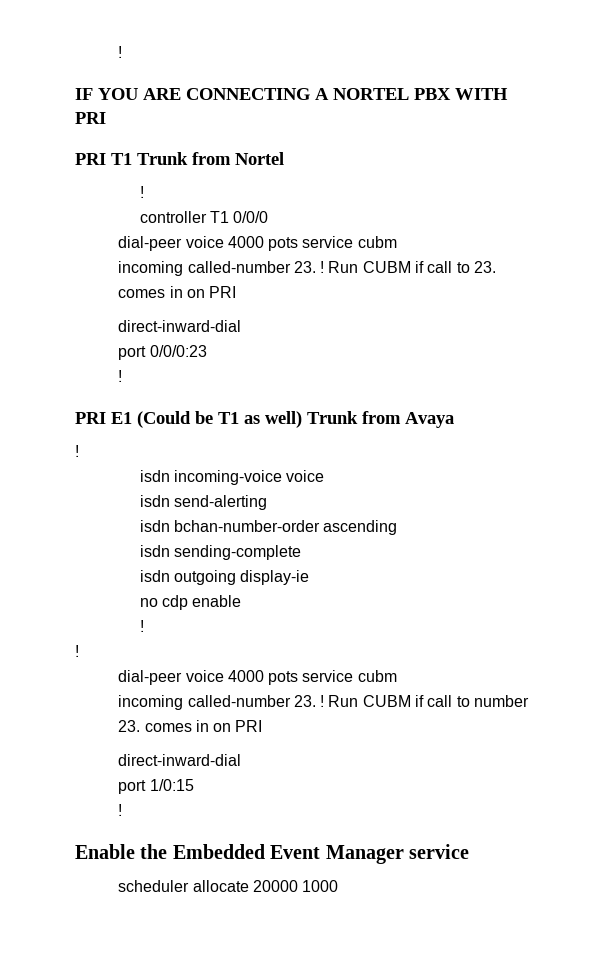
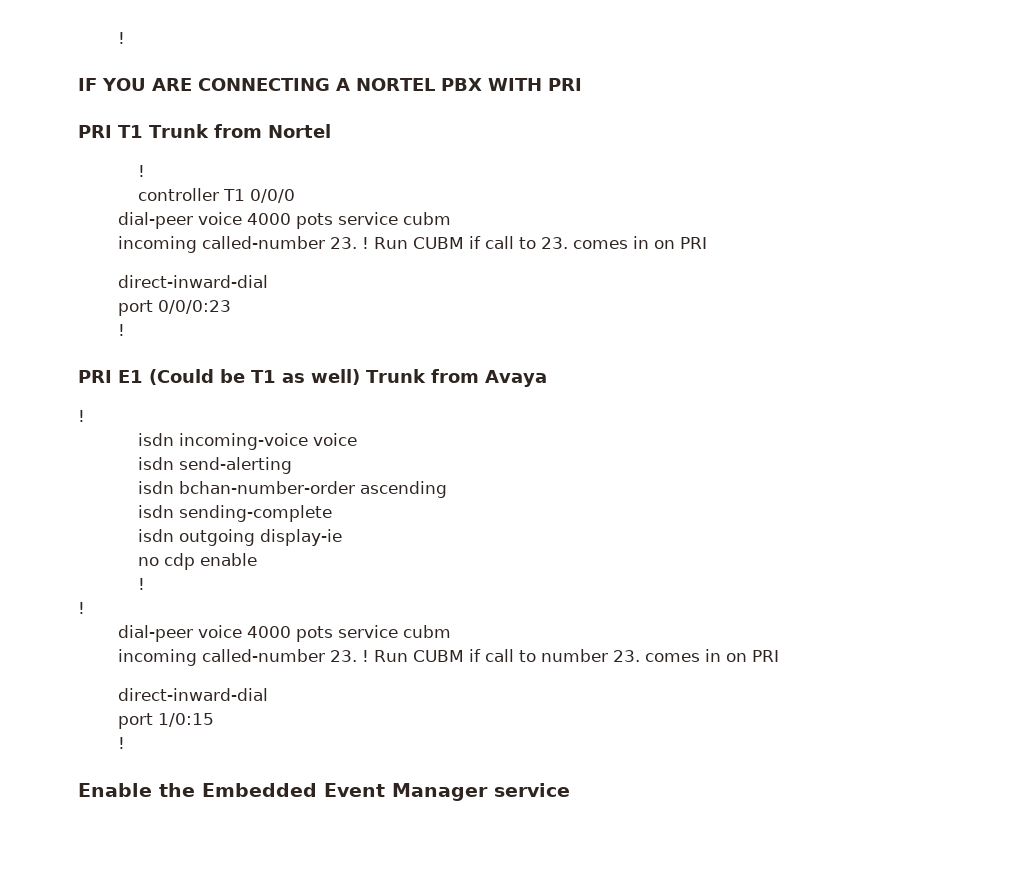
- scheduler allocate 20000 1000

